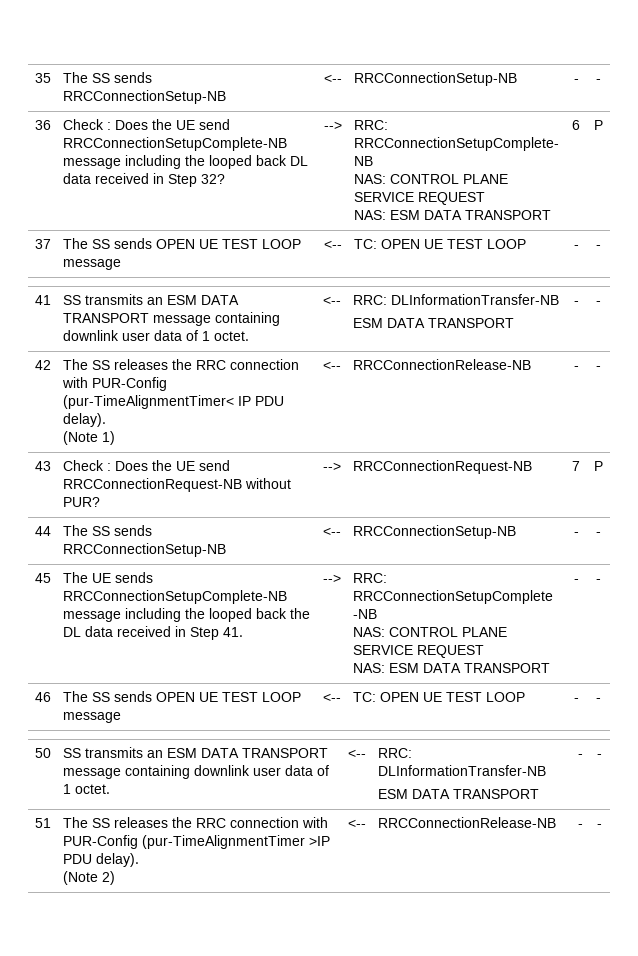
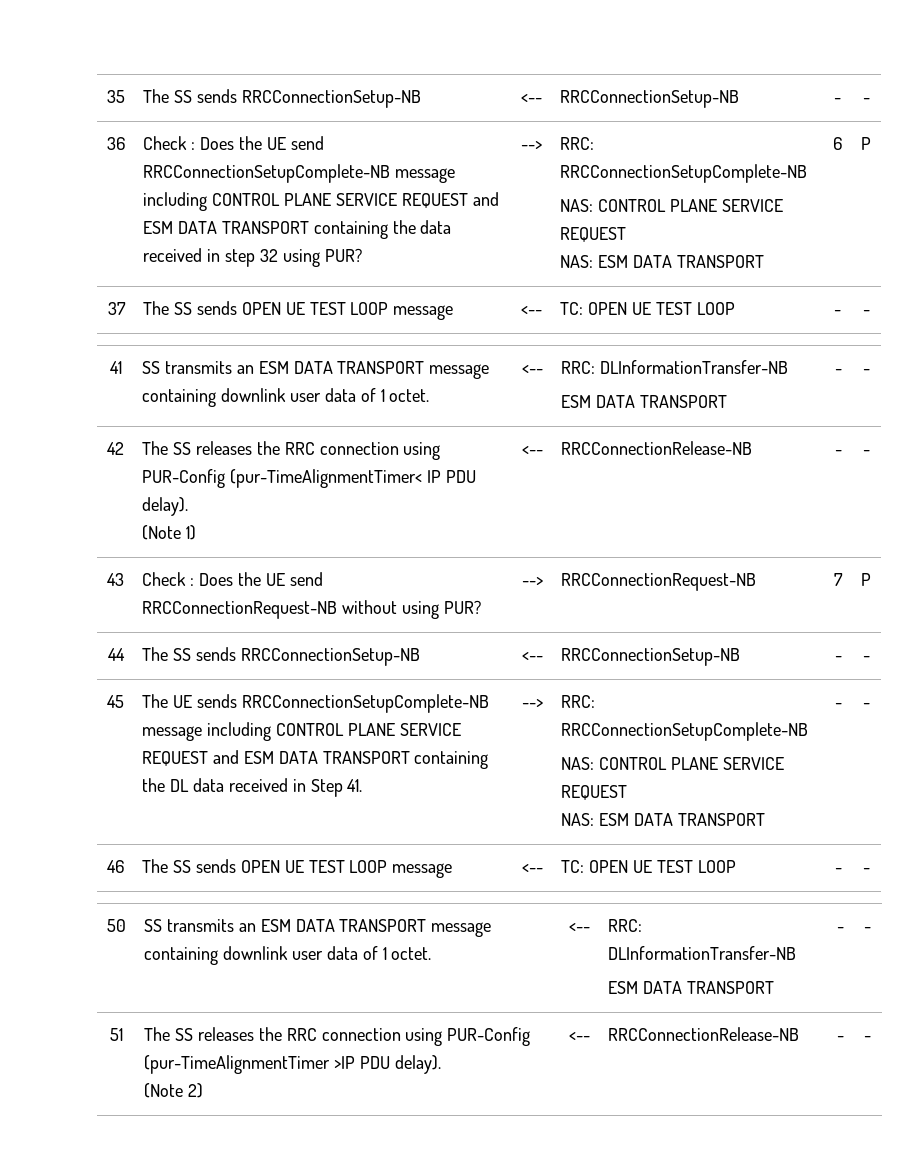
- Check : Does the UE send RRCConnectionSetupComplete-NB message including the looped back DL data received in Step 32?
+ Check : Does the UE send RRCConnectionSetupComplete-NB message including CONTROL PLANE SERVICE REQUEST and ESM DATA TRANSPORT containing the data received in step 32 using PUR?
- 42 | The SS releases the RRC connection with PUR-Config (pur-TimeAlignmentTimer< IP PDU delay).
+ 42 | The SS releases the RRC connection using PUR-Config (pur-TimeAlignmentTimer< IP PDU delay).
- 43 | Check : Does the UE send RRCConnectionRequest-NB without PUR? | --> | RRCConnectionRequest-NB | 7 | P
+ 43 | Check : Does the UE send RRCConnectionRequest-NB without using PUR? | --> | RRCConnectionRequest-NB | 7 | P
- 45 | The UE sends RRCConnectionSetupComplete-NB message including the looped back the DL data received in Step 41. | --> | RRC: RRCConnectionSetupComplete -NB
+ 45 | The UE sends RRCConnectionSetupComplete-NB message including CONTROL PLANE SERVICE REQUEST and ESM DATA TRANSPORT containing the DL data received in Step 41. | --> | RRC: RRCConnectionSetupComplete-NB
- 51 | The SS releases the RRC connection with PUR-Config (pur-TimeAlignmentTimer >IP PDU delay).
+ 51 | The SS releases the RRC connection using PUR-Config (pur-TimeAlignmentTimer >IP PDU delay).

